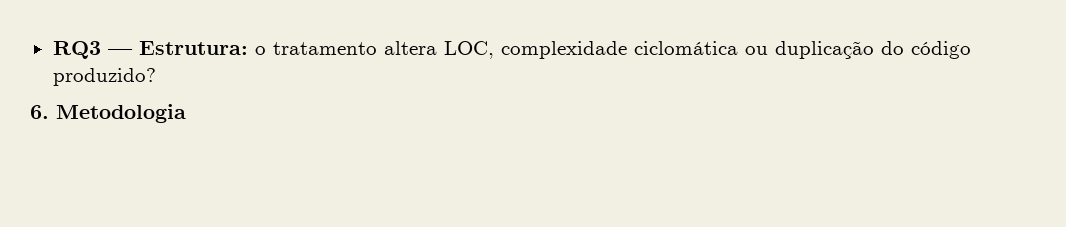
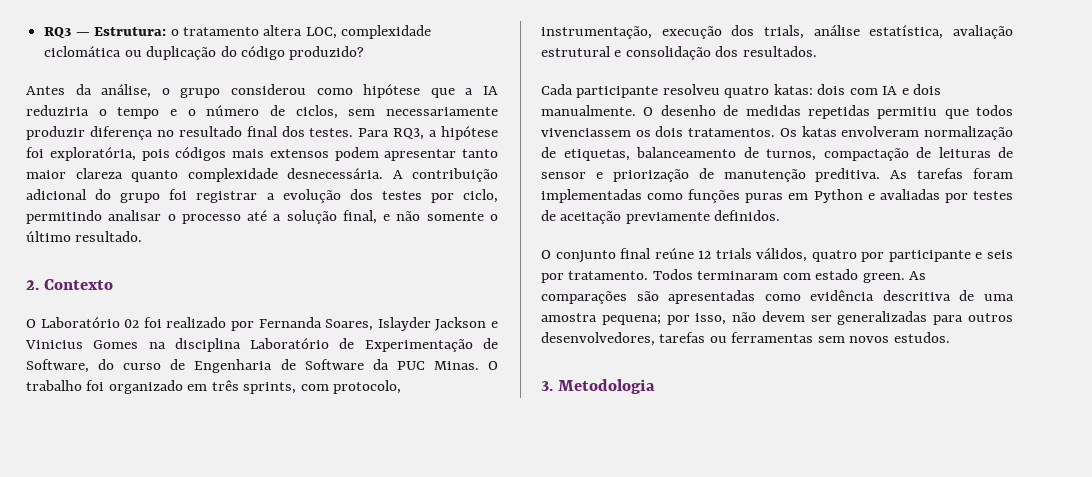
- 6. Metodologia
+ Antes da análise, o grupo considerou como hipótese que a IA reduziria o tempo e o número de ciclos, sem necessariamente produzir diferença no resultado final dos testes. Para RQ3, a hipótese foi exploratória, pois códigos mais extensos podem apresentar tanto maior clareza quanto complexidade desnecessária. A contribuição adicional do grupo foi registrar a evolução dos testes por ciclo, permitindo analisar o processo até a solução final, e não somente o último resultado.
+ 2. Contexto
+ O Laboratório 02 foi realizado por Fernanda Soares, Islayder Jackson e Vinicius Gomes na disciplina Laboratório de Experimentação de Software, do curso de Engenharia de Software da PUC Minas. O trabalho foi organizado em três sprints, com protocolo, instrumentação, execução dos trials, análise estatística, avaliação estrutural e consolidação dos resultados.
+ Cada participante resolveu quatro katas: dois com IA e dois manualmente. O desenho de medidas repetidas permitiu que todos vivenciassem os dois tratamentos. Os katas envolveram normalização de etiquetas, balanceamento de turnos, compactação de leituras de sensor e priorização de manutenção preditiva. As tarefas foram implementadas como funções puras em Python e avaliadas por testes de aceitação previamente definidos.
+ O conjunto final reúne 12 trials válidos, quatro por participante e seis por tratamento. Todos terminaram com estado green. As comparações são apresentadas como evidência descritiva de uma amostra pequena; por isso, não devem ser generalizadas para outros desenvolvedores, tarefas ou ferramentas sem novos estudos.
+ 3. Metodologia

